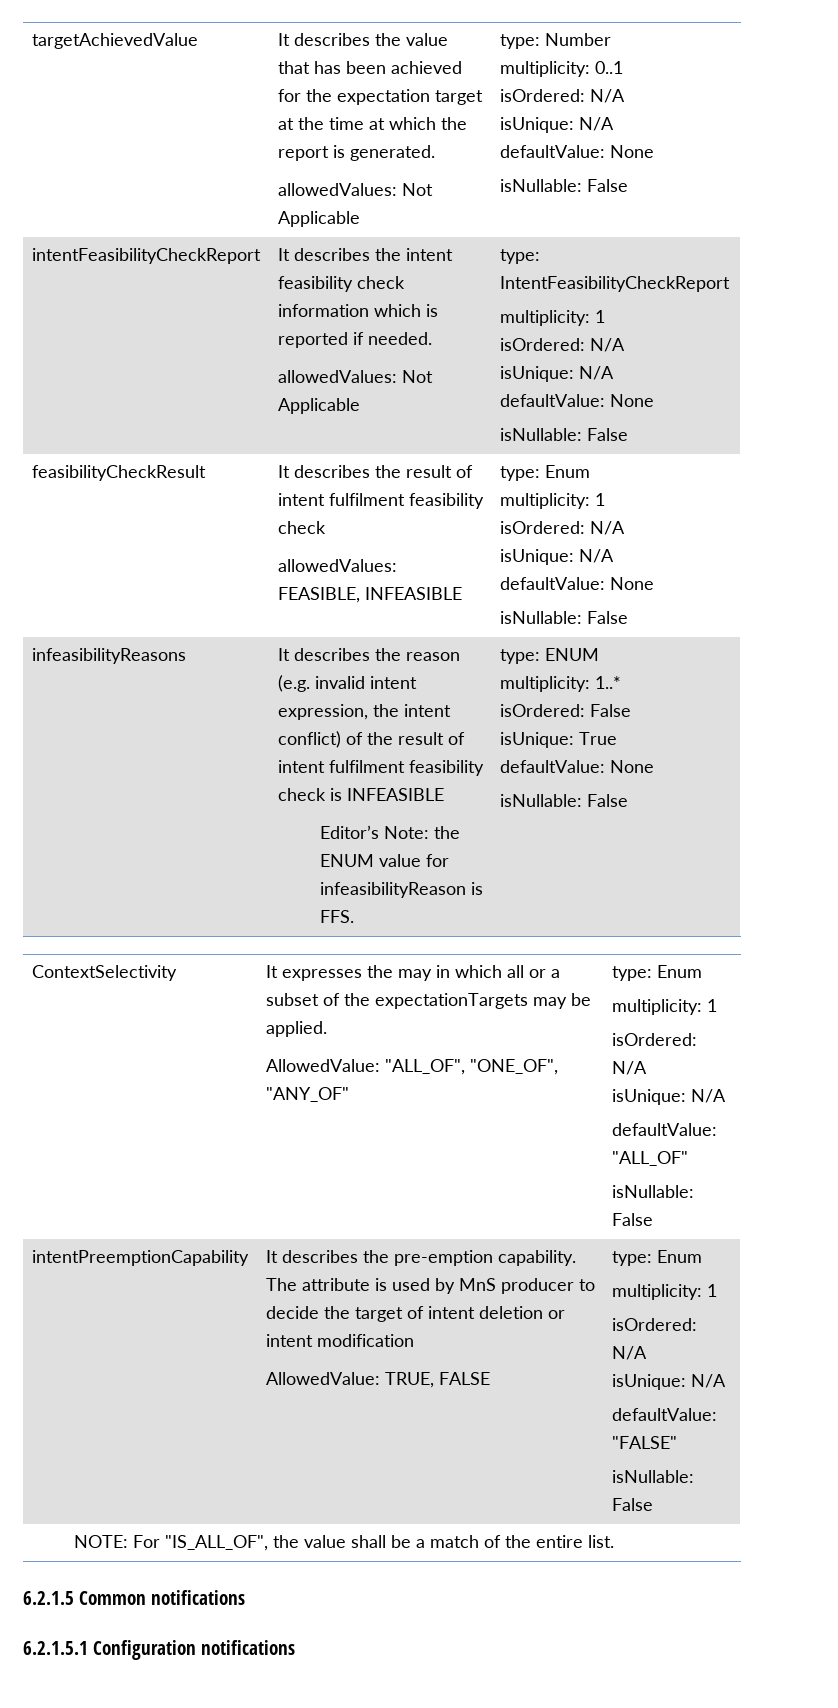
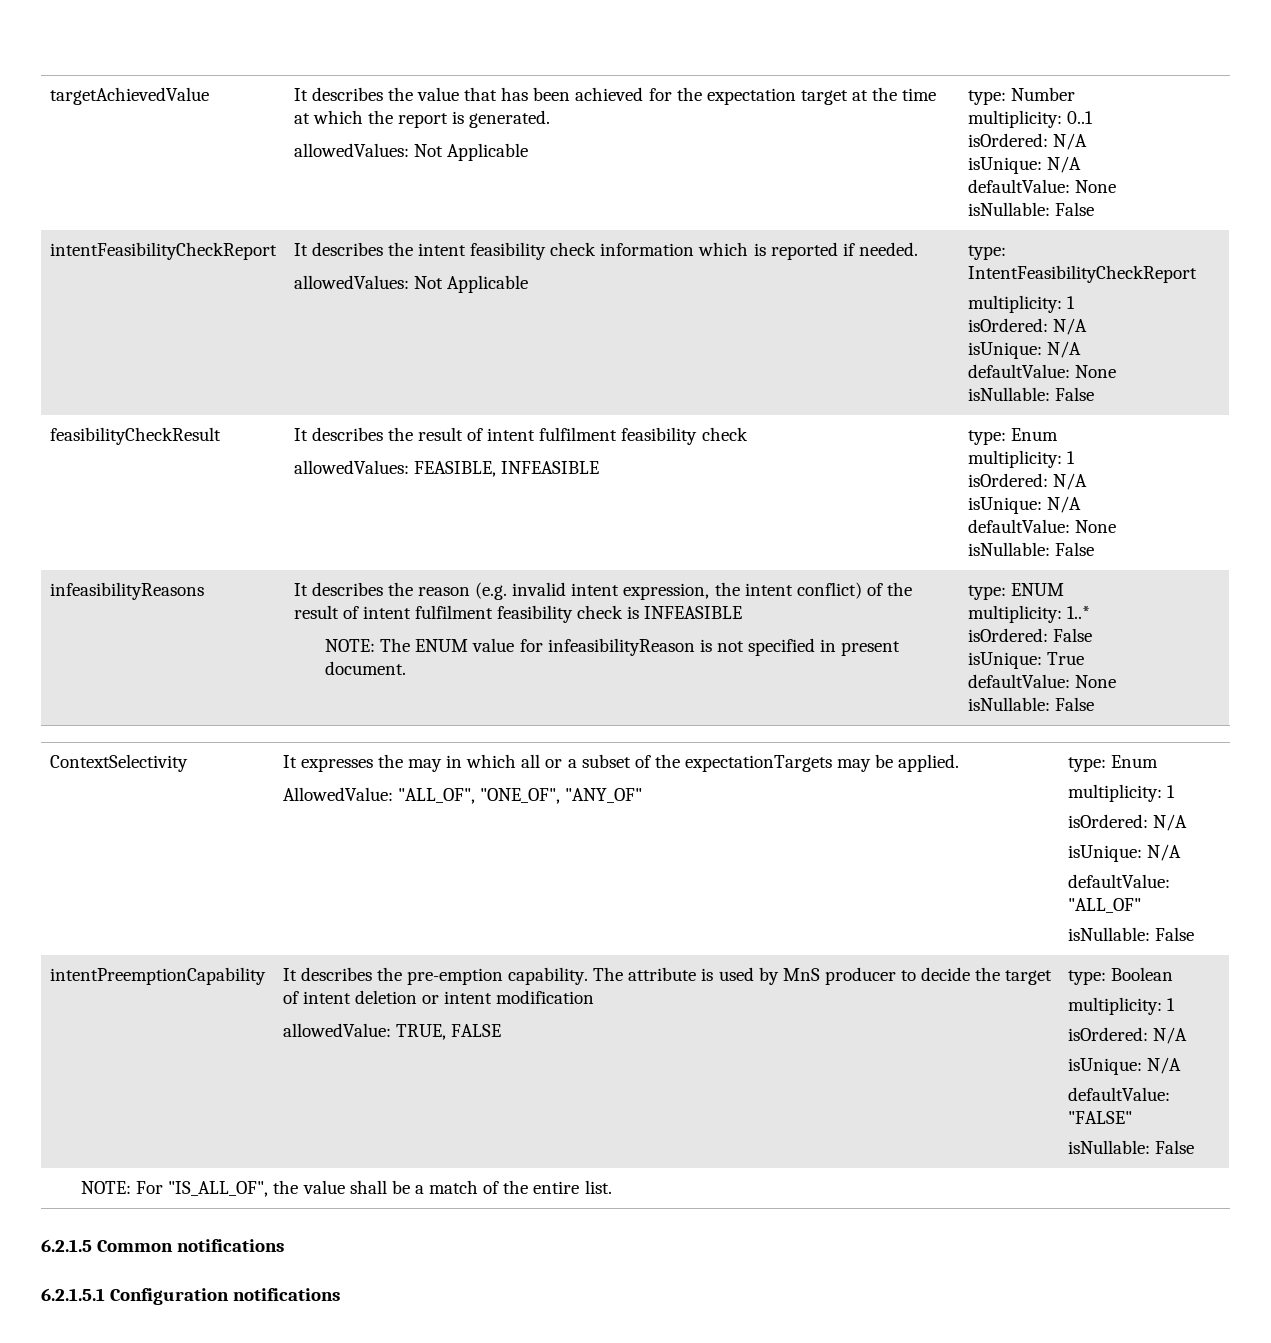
- Editor’s Note: the ENUM value for infeasibilityReason is FFS.
+ NOTE: The ENUM value for infeasibilityReason is not specified in present document.
  intentPreemptionCapability | It describes the pre-emption capability. The attribute is used by MnS producer to decide the target of intent deletion or intent modification
- AllowedValue: TRUE, FALSE | type: Enum
+ allowedValue: TRUE, FALSE | type: Boolean

